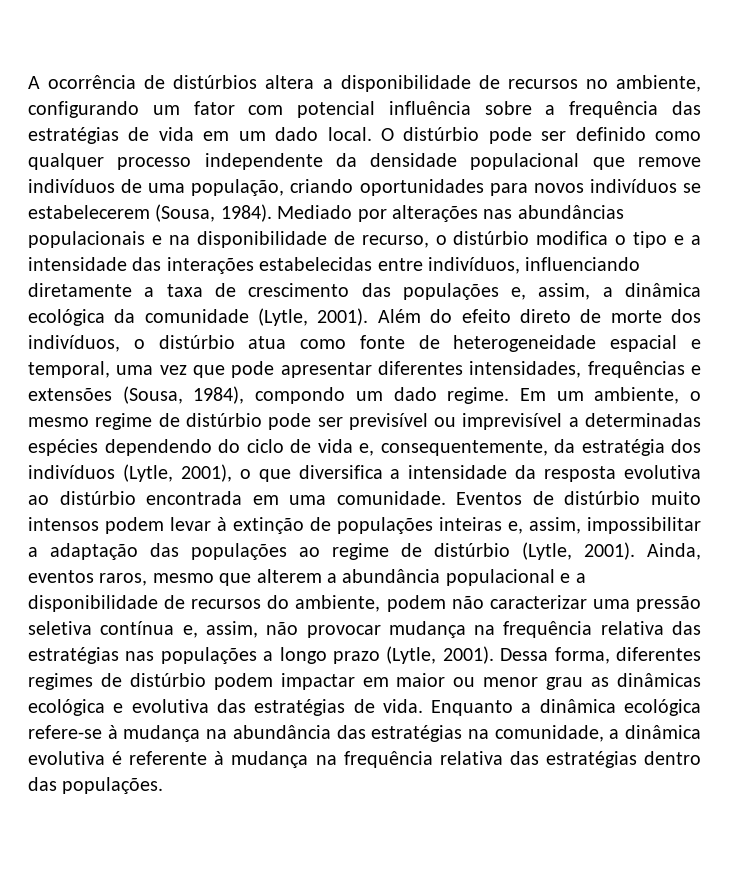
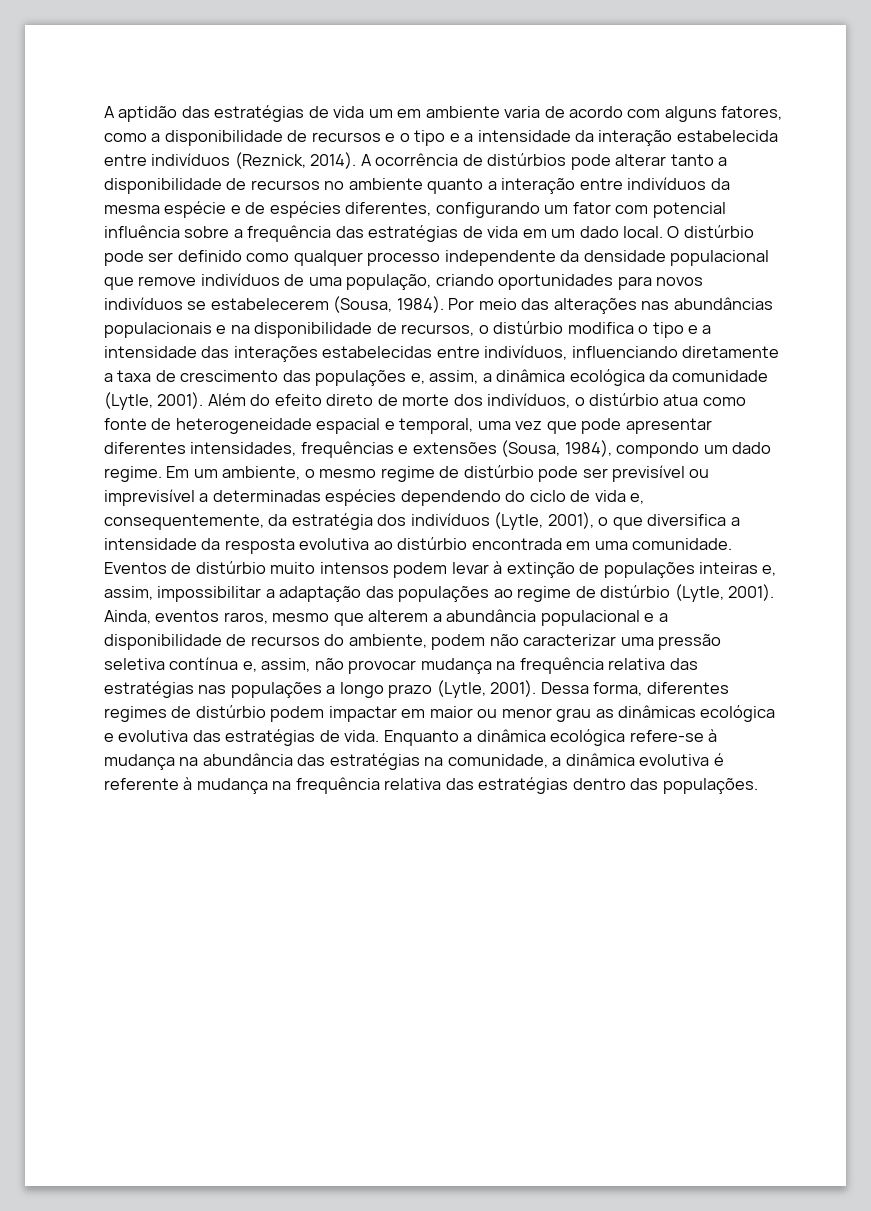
- A ocorrência de distúrbios altera a disponibilidade de recursos no ambiente, configurando um fator com potencial influência sobre a frequência das estratégias de vida em um dado local.
+ A aptidão das estratégias de vida um em ambiente varia de acordo com alguns fatores, como a disponibilidade de recursos e o tipo e a intensidade da interação estabelecida entre indivíduos (Reznick, 2014). A ocorrência de distúrbios pode alterar tanto a disponibilidade de recursos no ambiente quanto a interação entre indivíduos da mesma espécie e de espécies diferentes, configurando um fator com potencial influência sobre a frequência das estratégias de vida em um dado local.
- Mediado por alterações nas abundâncias populacionais e na disponibilidade de recurso, o distúrbio modifica o tipo e a intensidade das interações estabelecidas entre indivíduos, influenciando diretamente a taxa de crescimento das populações e, assim, a dinâmica ecológica da comunidade (Lytle, 2001).
+ Por meio das alterações nas abundâncias populacionais e na disponibilidade de recursos, o distúrbio modifica o tipo e a intensidade das interações estabelecidas entre indivíduos, influenciando diretamente a taxa de crescimento das populações e, assim, a dinâmica ecológica da comunidade (Lytle, 2001).

